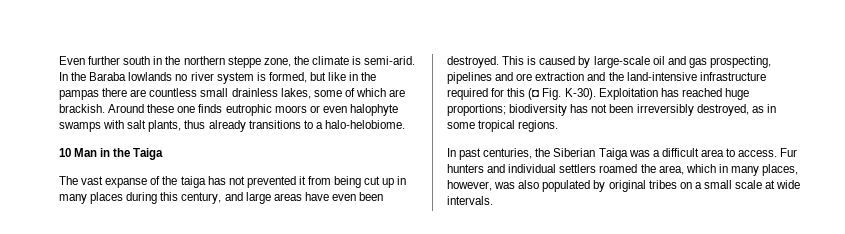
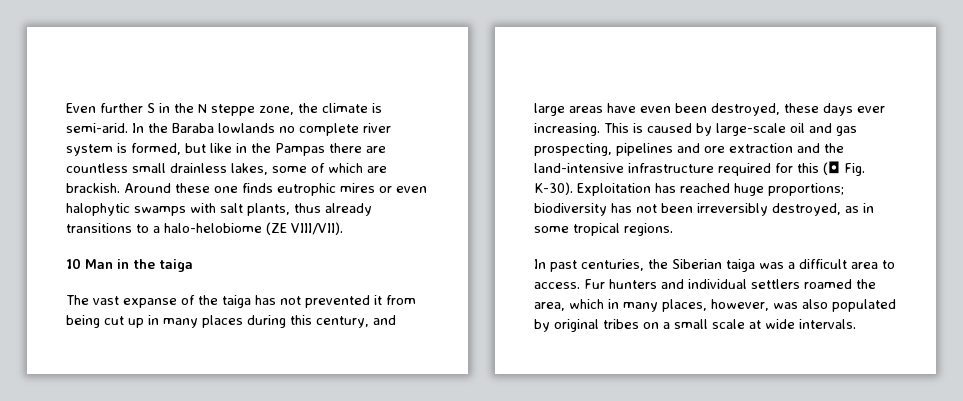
- Even further south in the northern steppe zone, the climate is semi-arid.
+ Even further S in the N steppe zone, the climate is semi-arid.
- In the Baraba lowlands no river system is formed, but like in the pampas there are countless small drainless lakes, some of which are brackish.
+ In the Baraba lowlands no complete river system is formed, but like in the Pampas there are countless small drainless lakes, some of which are brackish.
- Around these one finds eutrophic moors or even halophyte swamps with salt plants, thus already transitions to a halo-helobiome.
+ Around these one finds eutrophic mires or even halophytic swamps with salt plants, thus already transitions to a halo-helobiome (ZE VIII/VII).
- 10 Man in the Taiga
+ 10 Man in the taiga
- The vast expanse of the taiga has not prevented it from being cut up in many places during this century, and large areas have even been destroyed.
+ The vast expanse of the taiga has not prevented it from being cut up in many places during this century, and large areas have even been destroyed, these days ever increasing.
- In past centuries, the Siberian Taiga was a difficult area to access.
+ In past centuries, the Siberian taiga was a difficult area to access.

